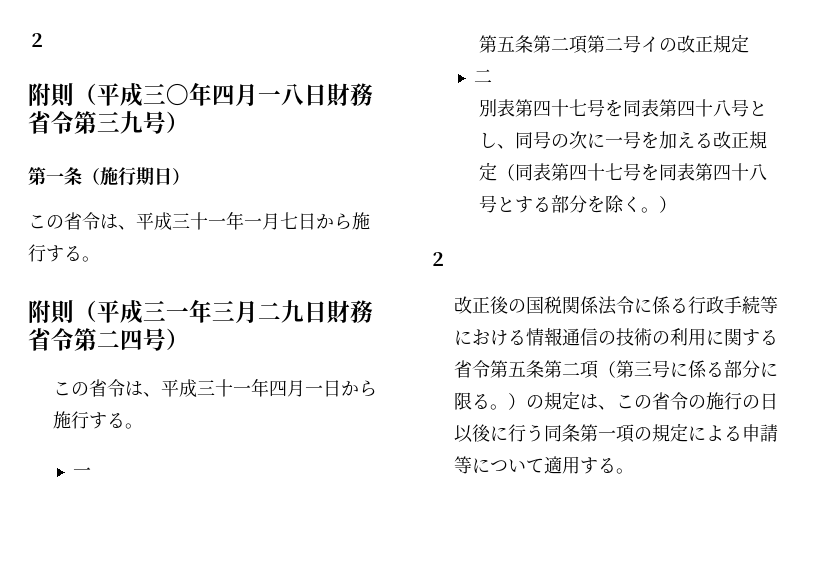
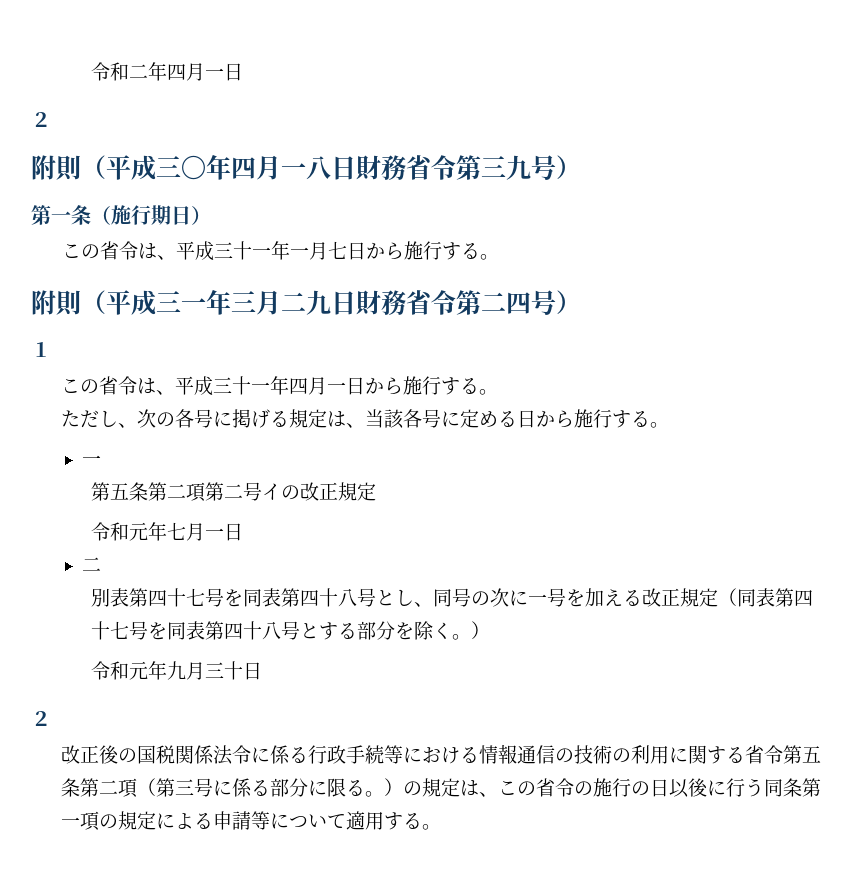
+ 令和二年四月一日
+ １
+ ただし、次の各号に掲げる規定は、当該各号に定める日から施行する。
+ 令和元年七月一日
+ 令和元年九月三十日

